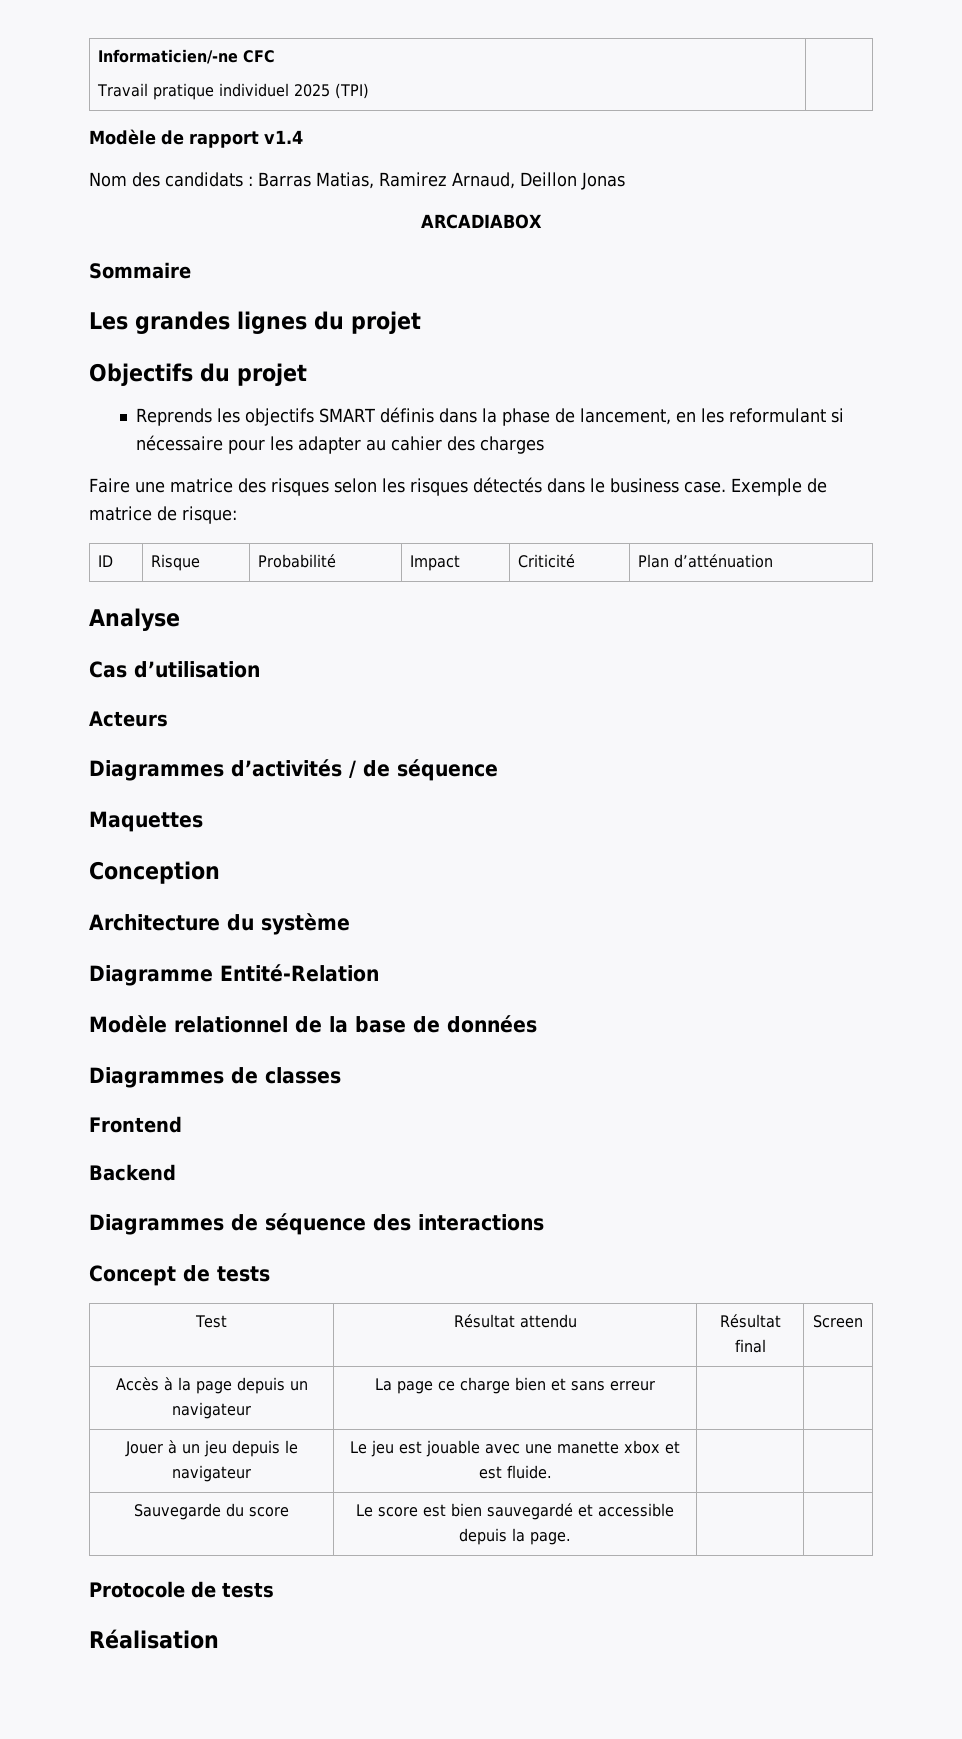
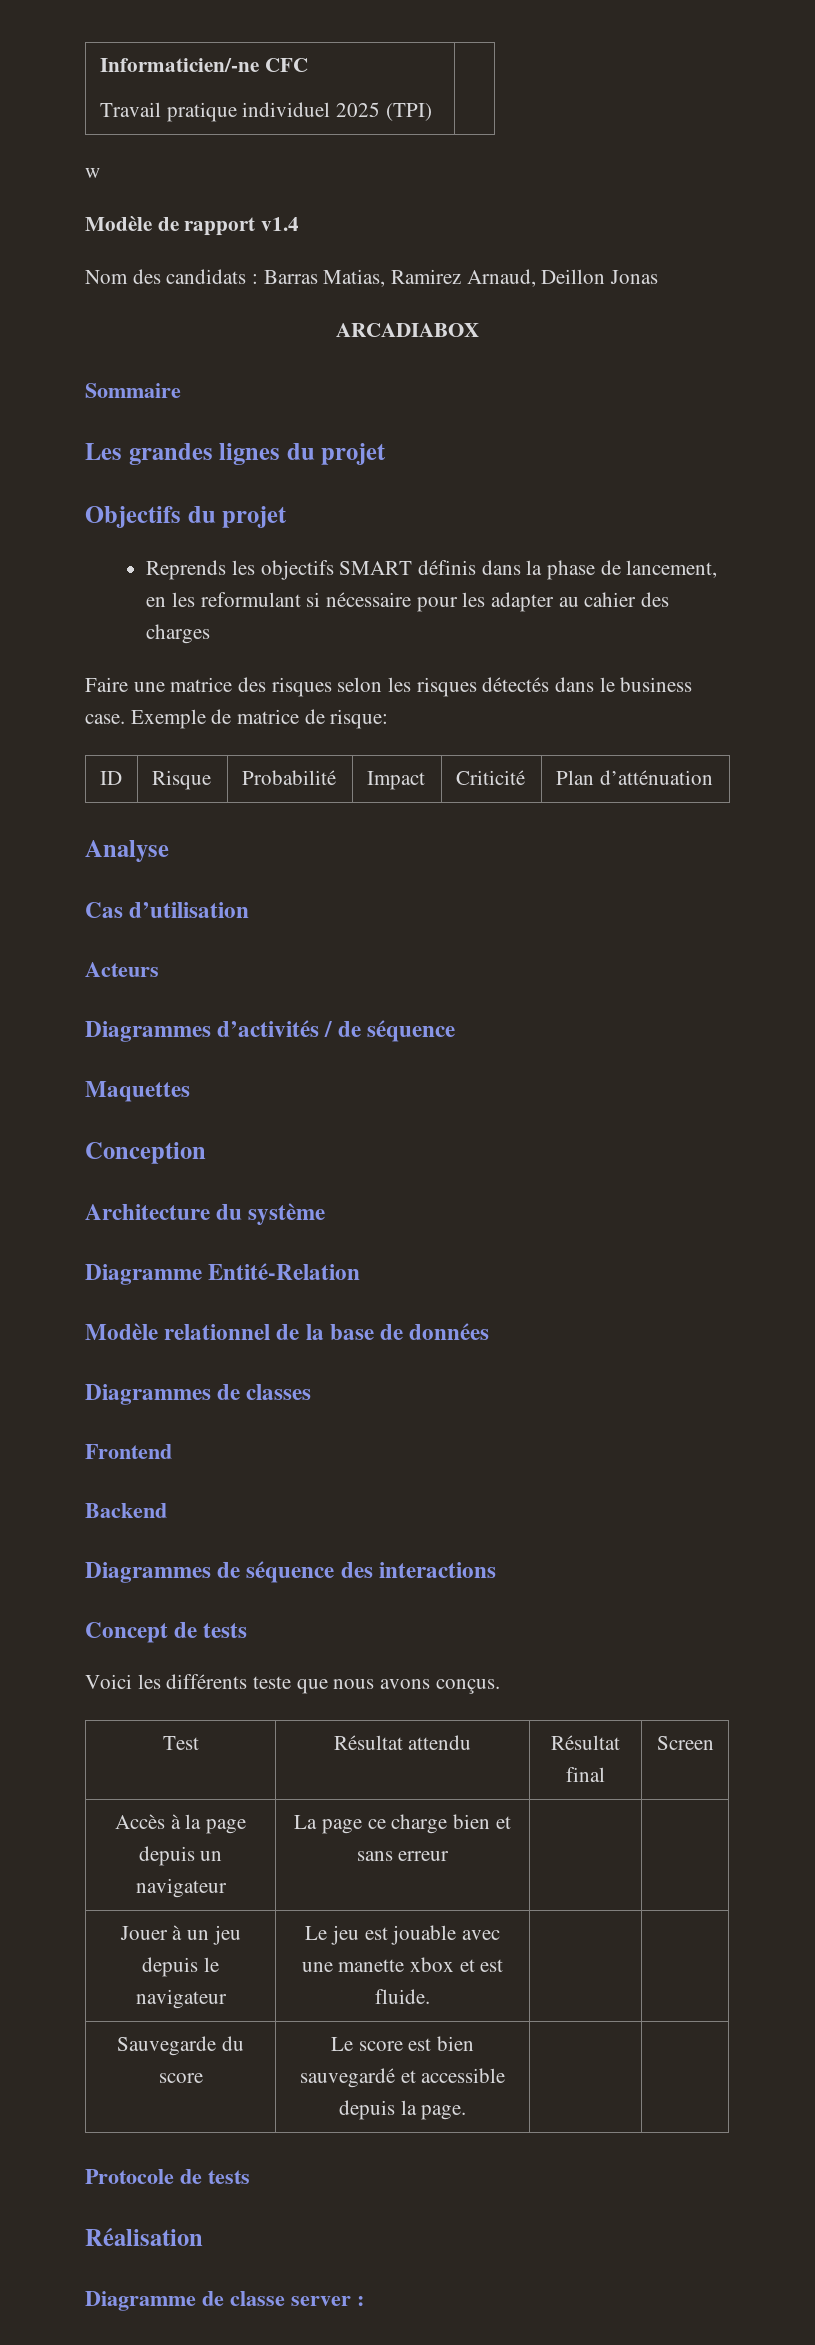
+ w
+ Voici les différents teste que nous avons conçus.
+ Diagramme de classe server :

